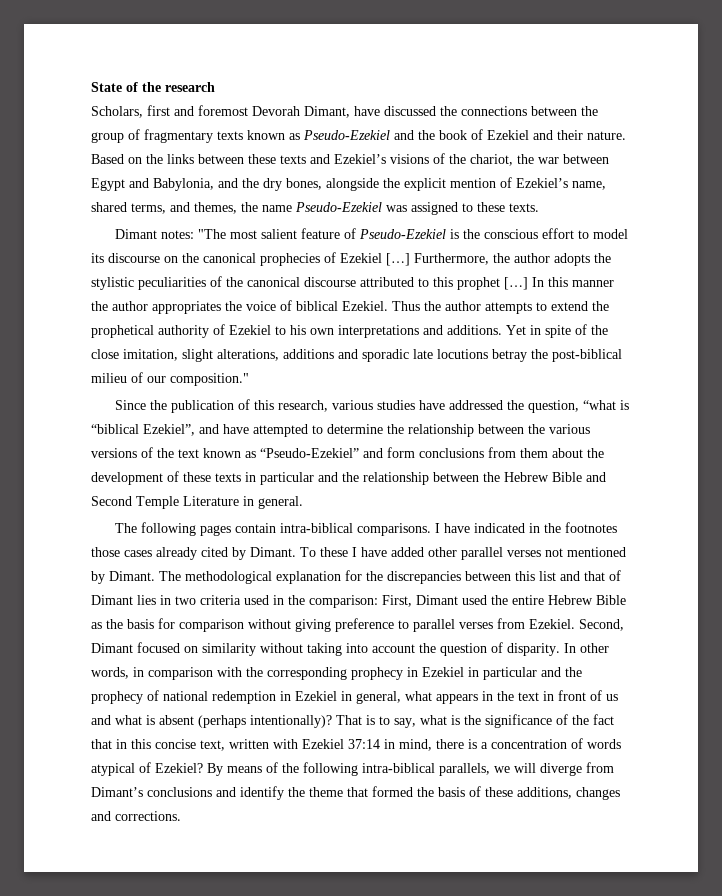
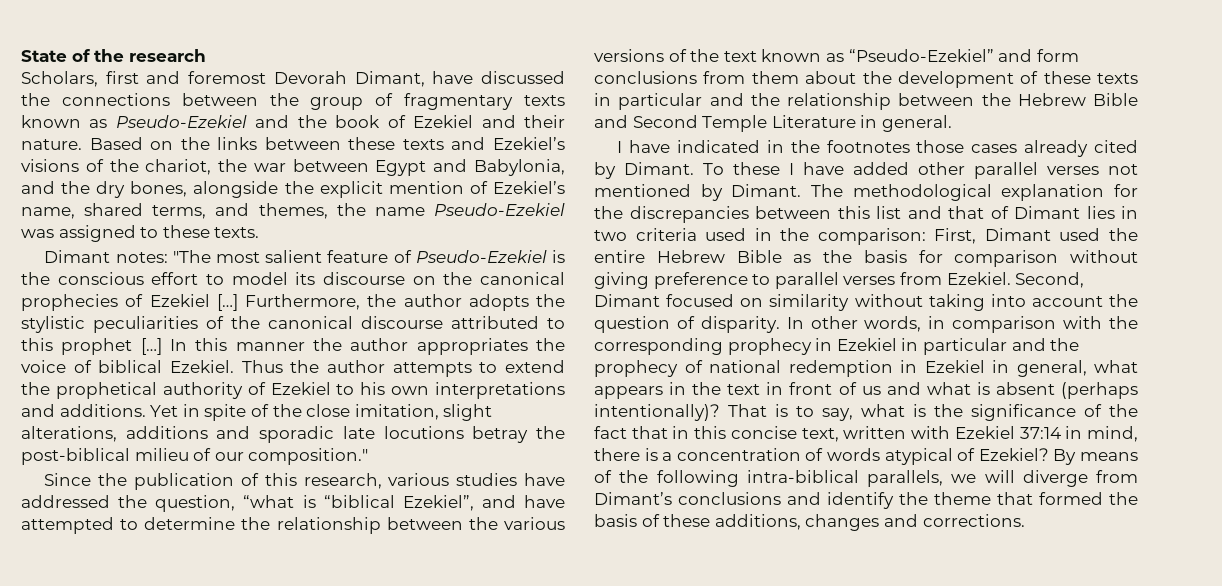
- The following pages contain intra-biblical comparisons.

